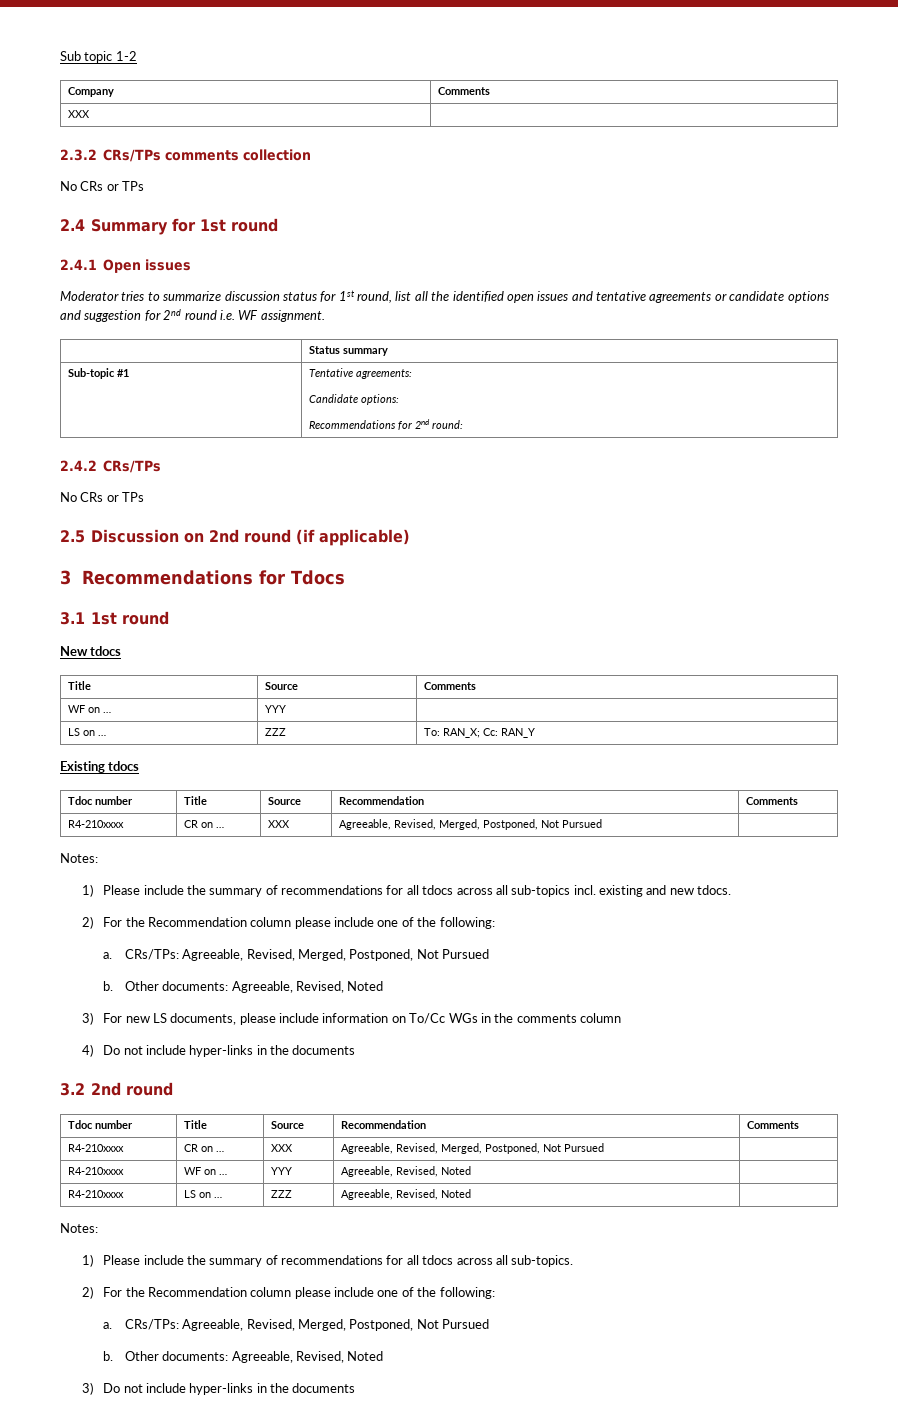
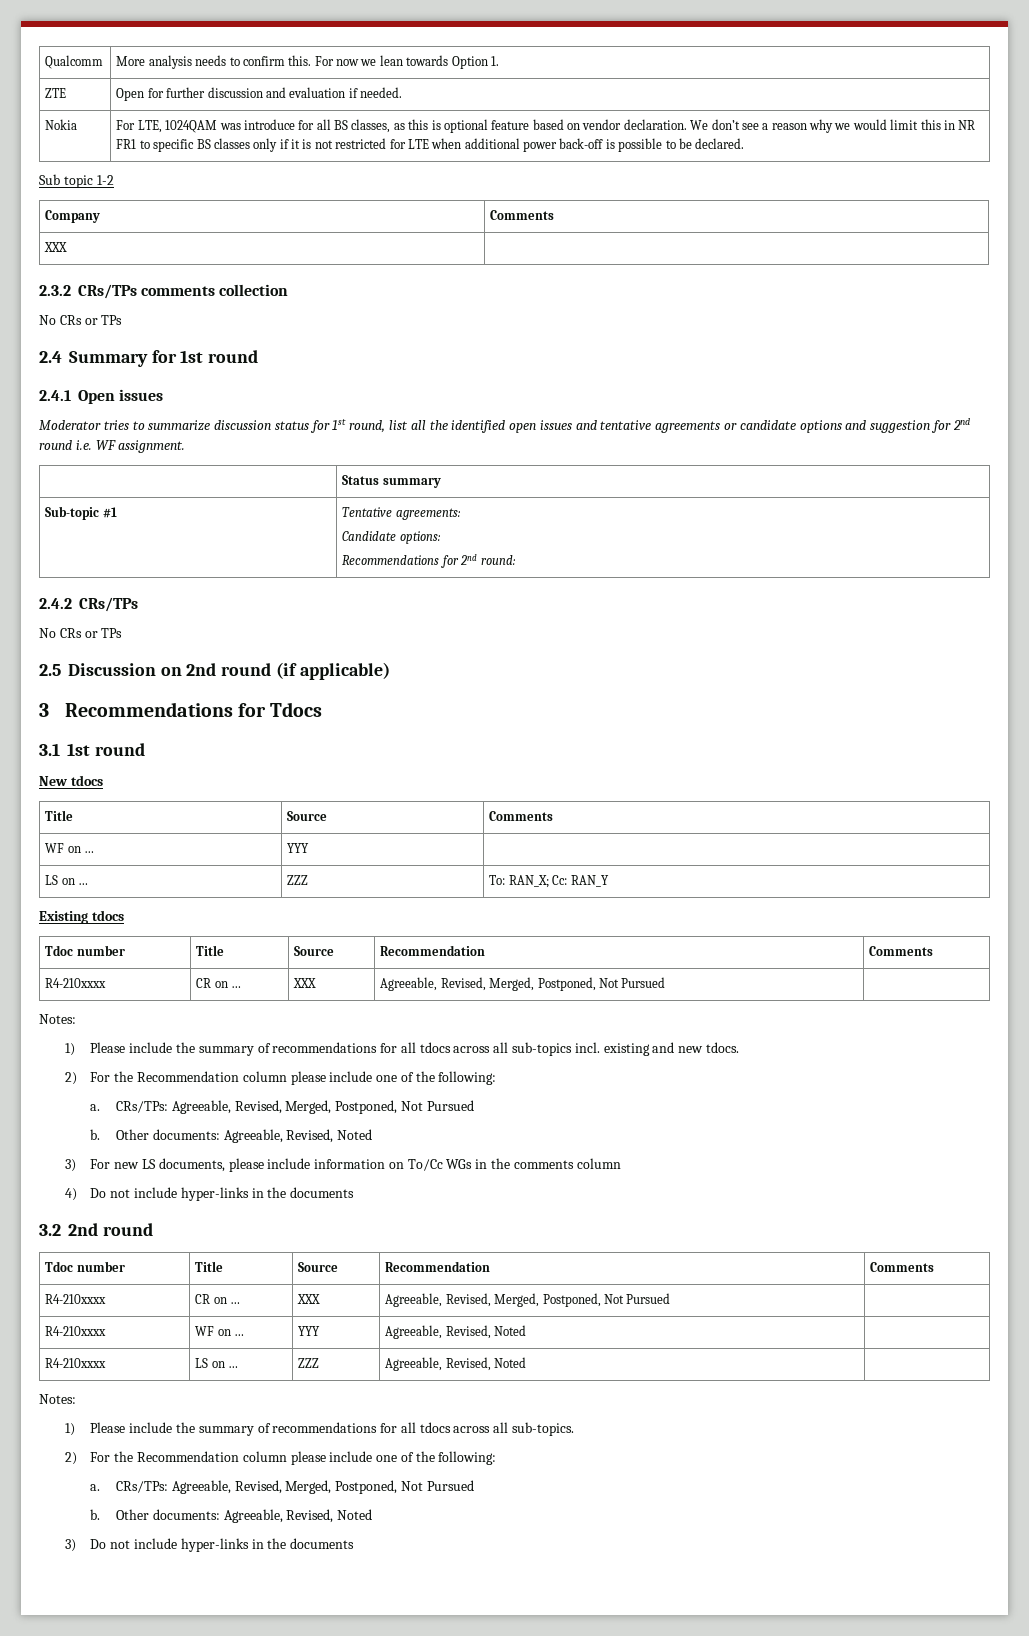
+ Qualcomm | More analysis needs to confirm this. For now we lean towards Option 1.
+ ZTE | Open for further discussion and evaluation if needed.
+ Nokia | For LTE, 1024QAM was introduce for all BS classes, as this is optional feature based on vendor declaration. We don’t see a reason why we would limit this in NR FR1 to specific BS classes only if it is not restricted for LTE when additional power back-off is possible to be declared.

